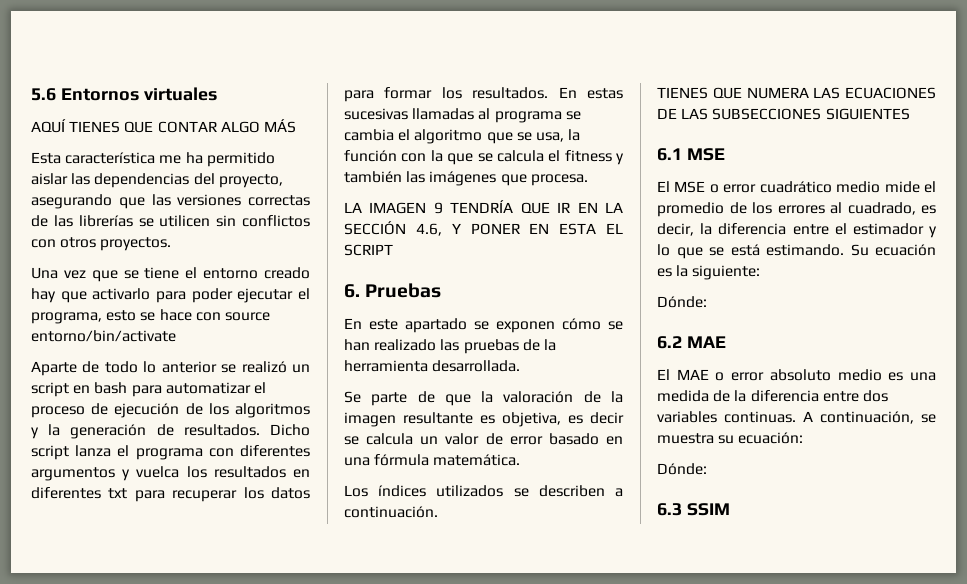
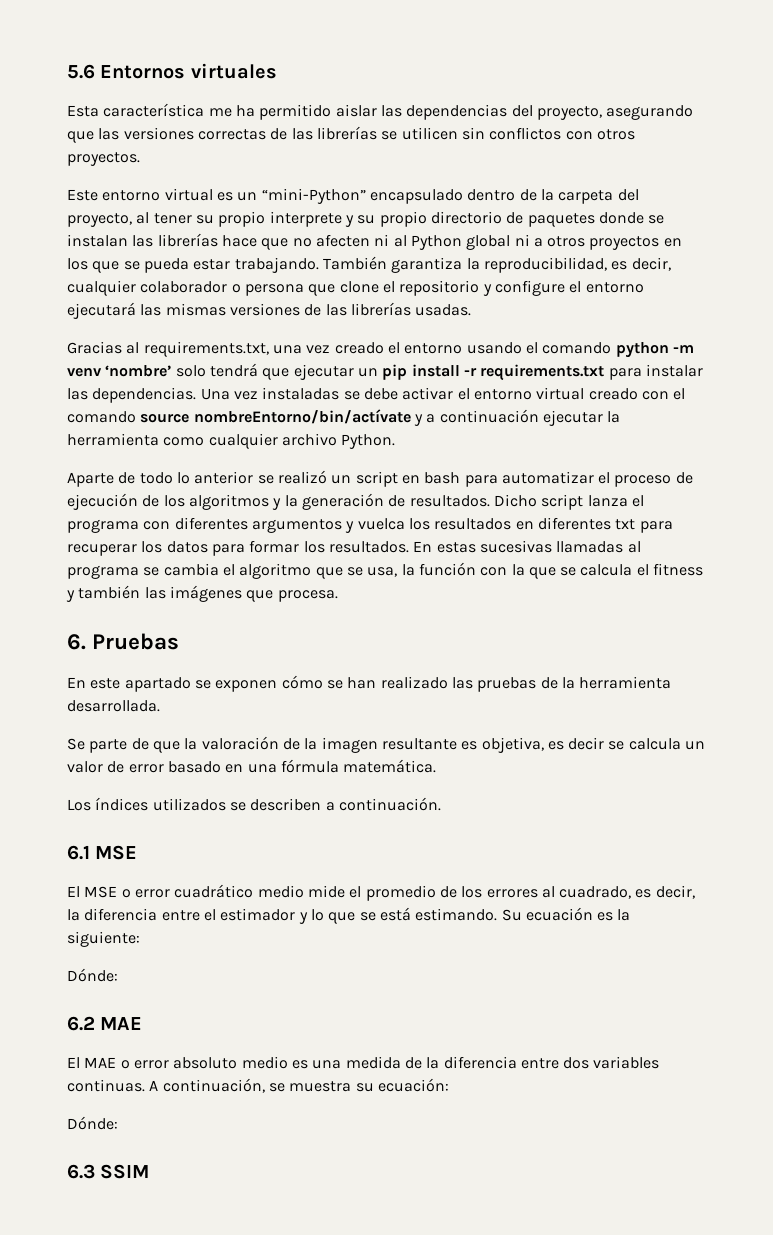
- AQUÍ TIENES QUE CONTAR ALGO MÁS
- Una vez que se tiene el entorno creado hay que activarlo para poder ejecutar el programa, esto se hace con source entorno/bin/activate
+ Este entorno virtual es un “mini-Python” encapsulado dentro de la carpeta del proyecto, al tener su propio interprete y su propio directorio de paquetes donde se instalan las librerías hace que no afecten ni al Python global ni a otros proyectos en los que se pueda estar trabajando. También garantiza la reproducibilidad, es decir, cualquier colaborador o persona que clone el repositorio y configure el entorno ejecutará las mismas versiones de las librerías usadas.
+ Gracias al requirements.txt, una vez creado el entorno usando el comando python -m venv ‘nombre’ solo tendrá que ejecutar un pip install -r requirements.txt para instalar las dependencias. Una vez instaladas se debe activar el entorno virtual creado con el comando source nombreEntorno/bin/actívate y a continuación ejecutar la herramienta como cualquier archivo Python.
- LA IMAGEN 9 TENDRÍA QUE IR EN LA SECCIÓN 4.6, Y PONER EN ESTA EL SCRIPT
- TIENES QUE NUMERA LAS ECUACIONES DE LAS SUBSECCIONES SIGUIENTES

